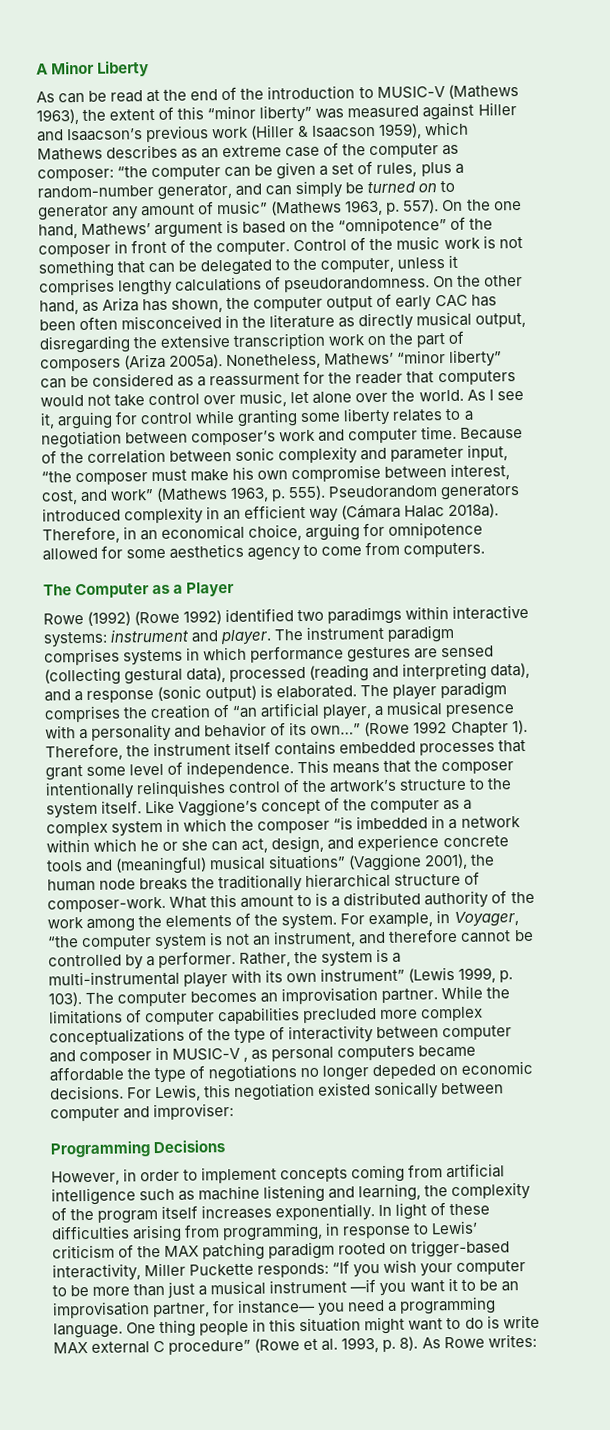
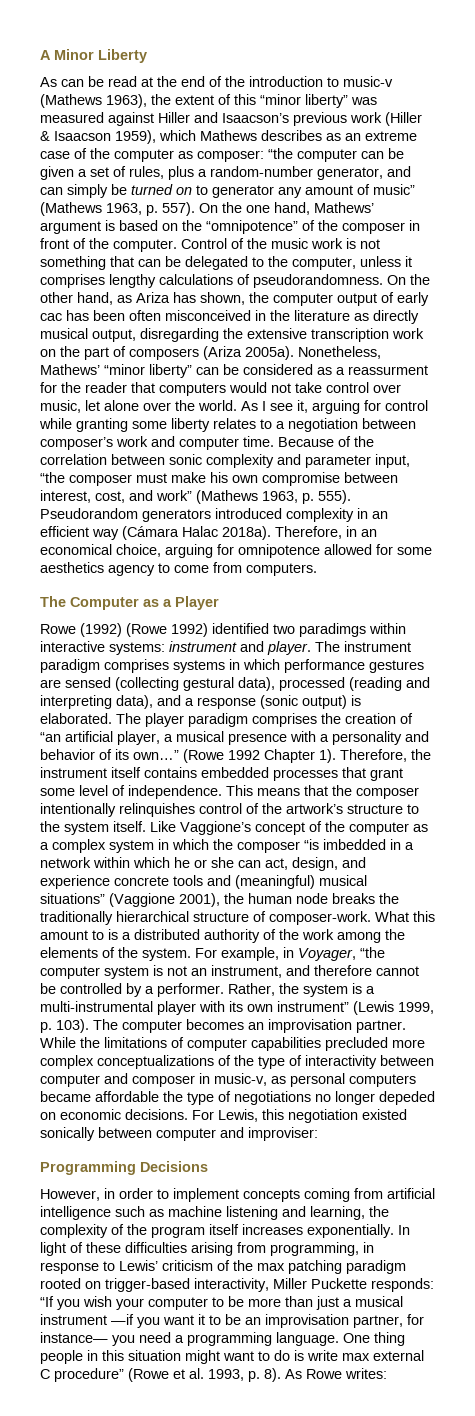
- As can be read at the end of the introduction to MUSIC-V (Mathews 1963), the extent of this “minor liberty” was measured against Hiller and Isaacson’s previous work (Hiller & Isaacson 1959), which Mathews describes as an extreme case of the computer as composer:
+ As can be read at the end of the introduction to music-v (Mathews 1963), the extent of this “minor liberty” was measured against Hiller and Isaacson’s previous work (Hiller & Isaacson 1959), which Mathews describes as an extreme case of the computer as composer:
- On the other hand, as Ariza has shown, the computer output of early CAC has been often misconceived in the literature as directly musical output, disregarding the extensive transcription work on the part of composers (Ariza 2005a).
+ On the other hand, as Ariza has shown, the computer output of early cac has been often misconceived in the literature as directly musical output, disregarding the extensive transcription work on the part of composers (Ariza 2005a).
- While the limitations of computer capabilities precluded more complex conceptualizations of the type of interactivity between computer and composer in MUSIC-V , as personal computers became affordable the type of negotiations no longer depeded on economic decisions.
+ While the limitations of computer capabilities precluded more complex conceptualizations of the type of interactivity between computer and composer in music-v, as personal computers became affordable the type of negotiations no longer depeded on economic decisions.
- In light of these difficulties arising from programming, in response to Lewis’ criticism of the MAX patching paradigm rooted on trigger-based interactivity, Miller Puckette responds: “If you wish your computer to be more than just a musical instrument —if you want it to be an improvisation partner, for instance— you need a programming language.
+ In light of these difficulties arising from programming, in response to Lewis’ criticism of the max patching paradigm rooted on trigger-based interactivity, Miller Puckette responds: “If you wish your computer to be more than just a musical instrument —if you want it to be an improvisation partner, for instance— you need a programming language.
- One thing people in this situation might want to do is write MAX external C procedure” (Rowe et al. 1993, p. 8).
+ One thing people in this situation might want to do is write max external C procedure” (Rowe et al. 1993, p. 8).

